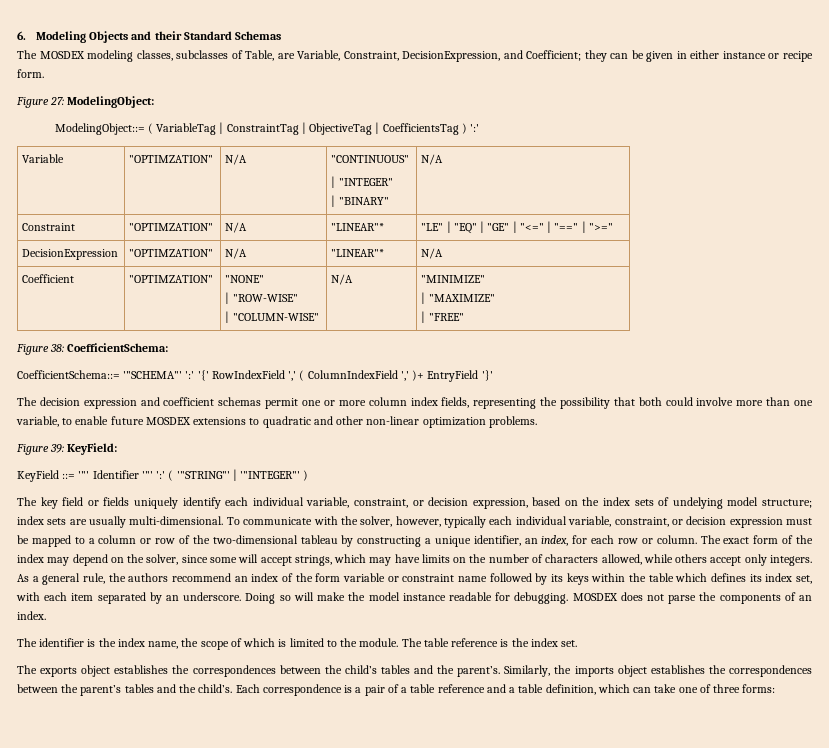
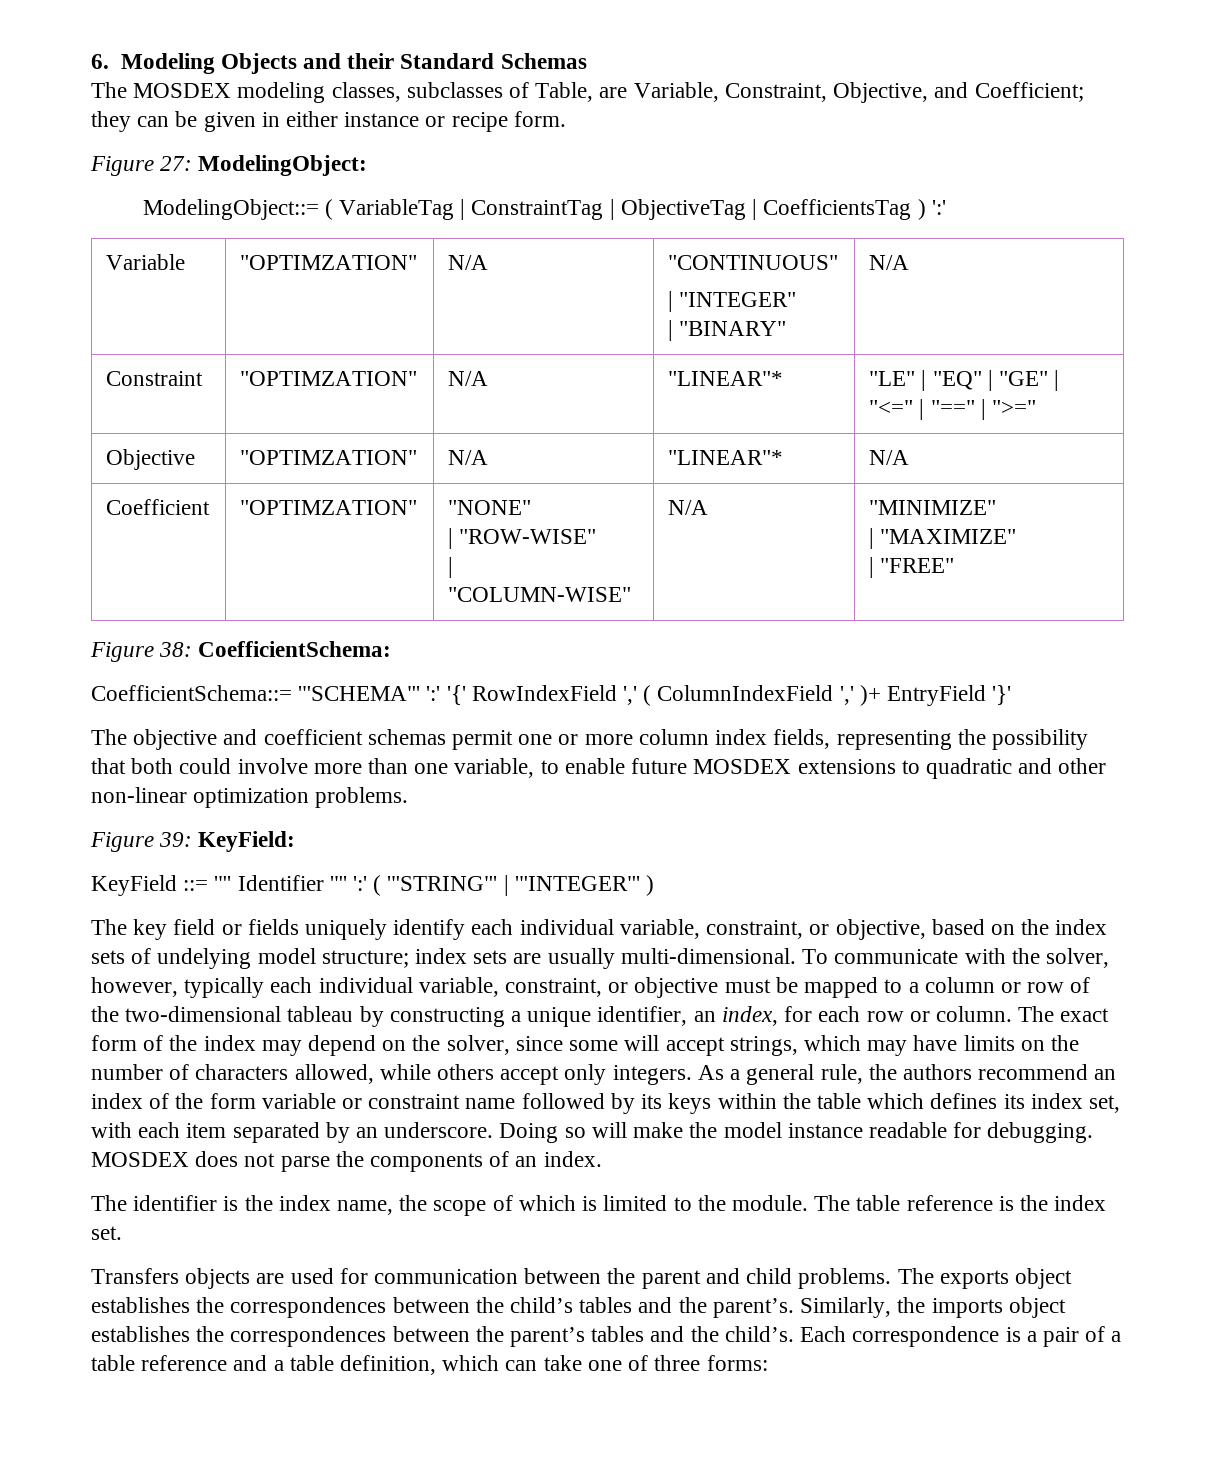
- The MOSDEX modeling classes, subclasses of Table, are Variable, Constraint, DecisionExpression, and Coefficient; they can be given in either instance or recipe form.
+ The MOSDEX modeling classes, subclasses of Table, are Variable, Constraint, Objective, and Coefficient; they can be given in either instance or recipe form.
- DecisionExpression | "OPTIMZATION" | N/A | "LINEAR"* | N/A
+ Objective | "OPTIMZATION" | N/A | "LINEAR"* | N/A
- The decision expression and coefficient schemas permit one or more column index fields, representing the possibility that both could involve more than one variable, to enable future MOSDEX extensions to quadratic and other non-linear optimization problems.
+ The objective and coefficient schemas permit one or more column index fields, representing the possibility that both could involve more than one variable, to enable future MOSDEX extensions to quadratic and other non-linear optimization problems.
- The key field or fields uniquely identify each individual variable, constraint, or decision expression, based on the index sets of undelying model structure; index sets are usually multi-dimensional.
+ The key field or fields uniquely identify each individual variable, constraint, or objective, based on the index sets of undelying model structure; index sets are usually multi-dimensional.
- To communicate with the solver, however, typically each individual variable, constraint, or decision expression must be mapped to a column or row of the two-dimensional tableau by constructing a unique identifier, an index, for each row or column.
+ To communicate with the solver, however, typically each individual variable, constraint, or objective must be mapped to a column or row of the two-dimensional tableau by constructing a unique identifier, an index, for each row or column.
+ Transfers objects are used for communication between the parent and child problems.

